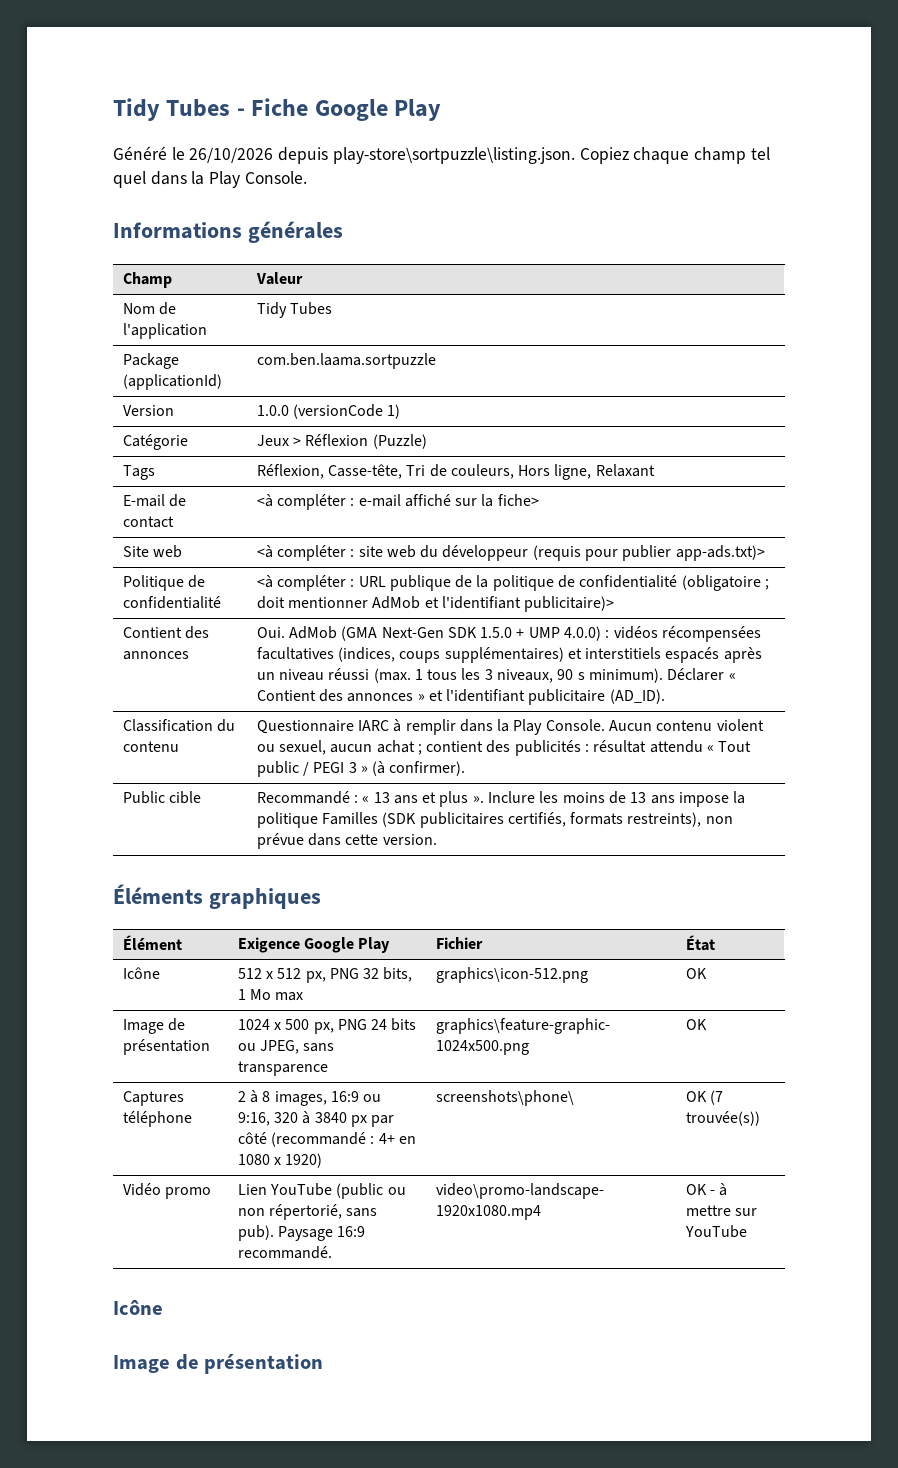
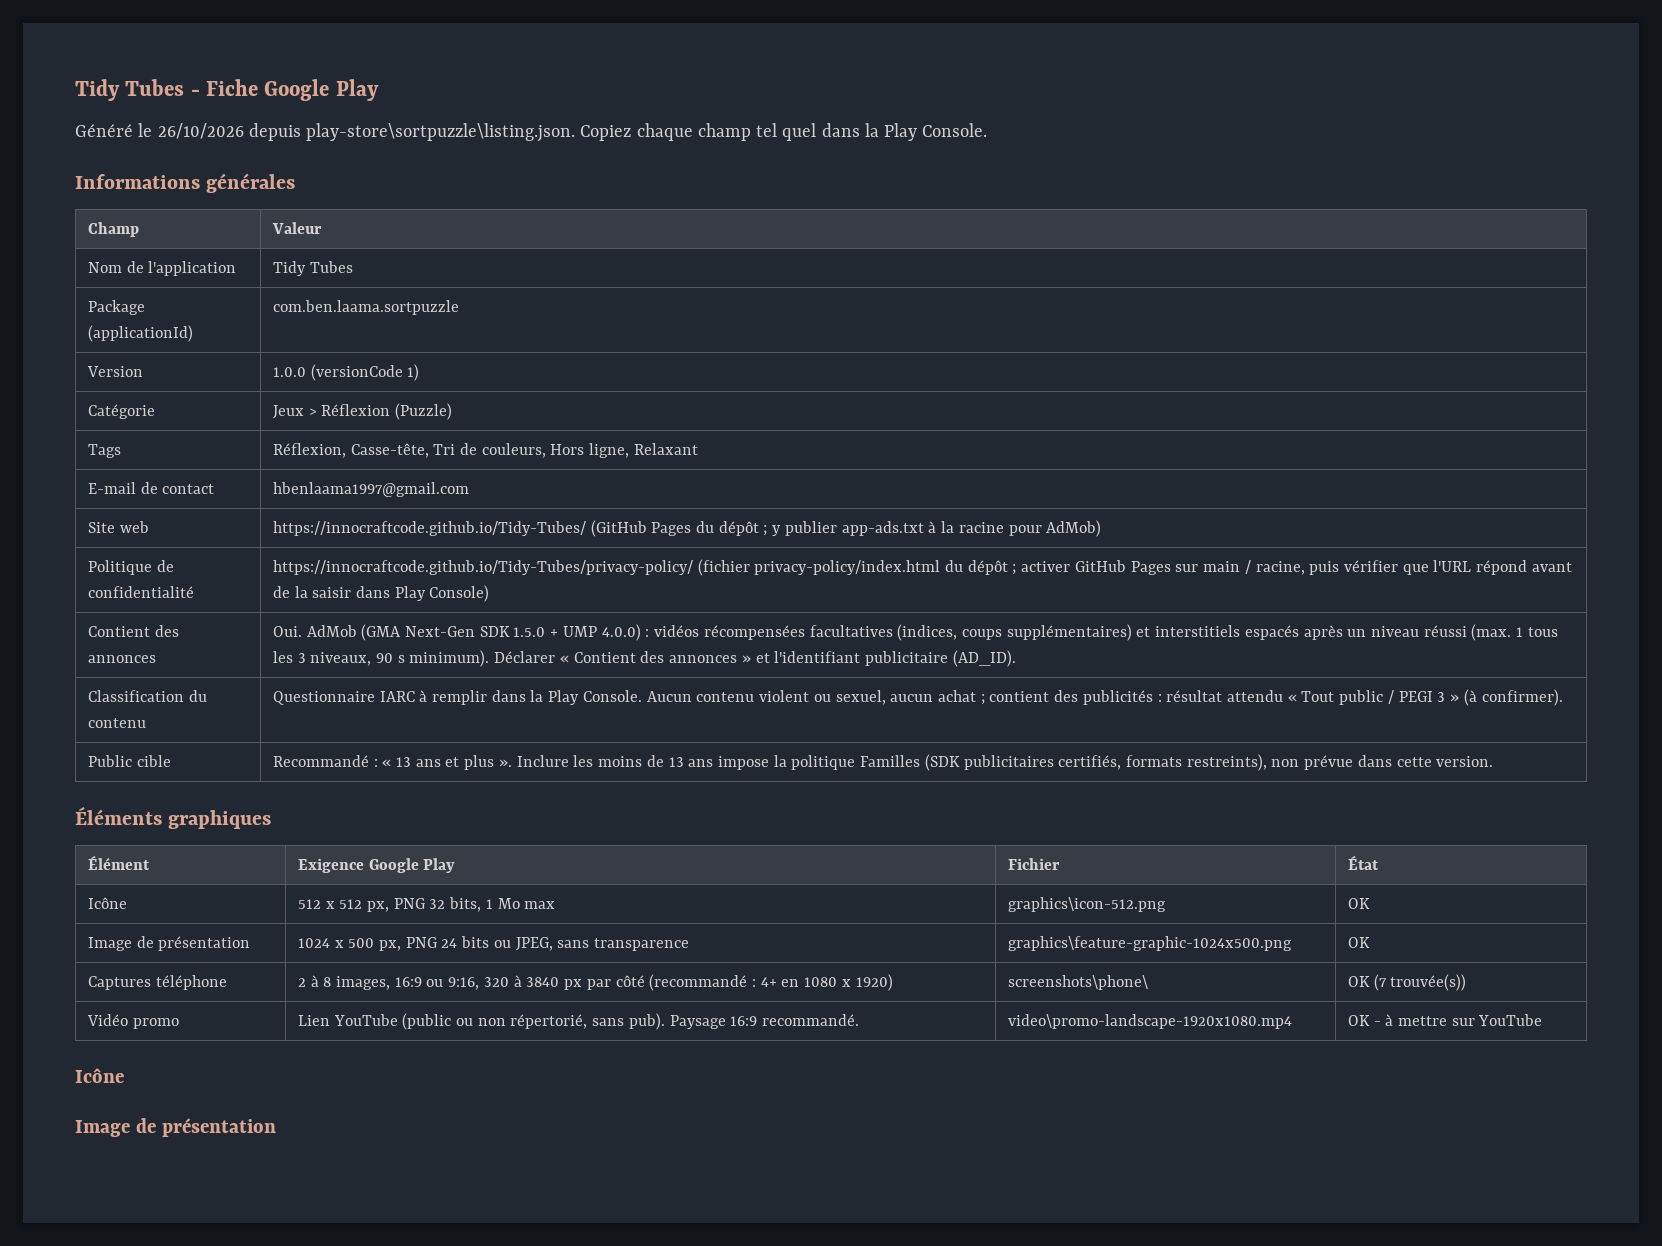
- E-mail de contact | <à compléter : e-mail affiché sur la fiche>
- Site web | <à compléter : site web du développeur (requis pour publier app-ads.txt)>
- Politique de confidentialité | <à compléter : URL publique de la politique de confidentialité (obligatoire ; doit mentionner AdMob et l'identifiant publicitaire)>
+ E-mail de contact | hbenlaama1997@gmail.com
+ Site web | https://innocraftcode.github.io/Tidy-Tubes/ (GitHub Pages du dépôt ; y publier app-ads.txt à la racine pour AdMob)
+ Politique de confidentialité | https://innocraftcode.github.io/Tidy-Tubes/privacy-policy/ (fichier privacy-policy/index.html du dépôt ; activer GitHub Pages sur main / racine, puis vérifier que l'URL répond avant de la saisir dans Play Console)

